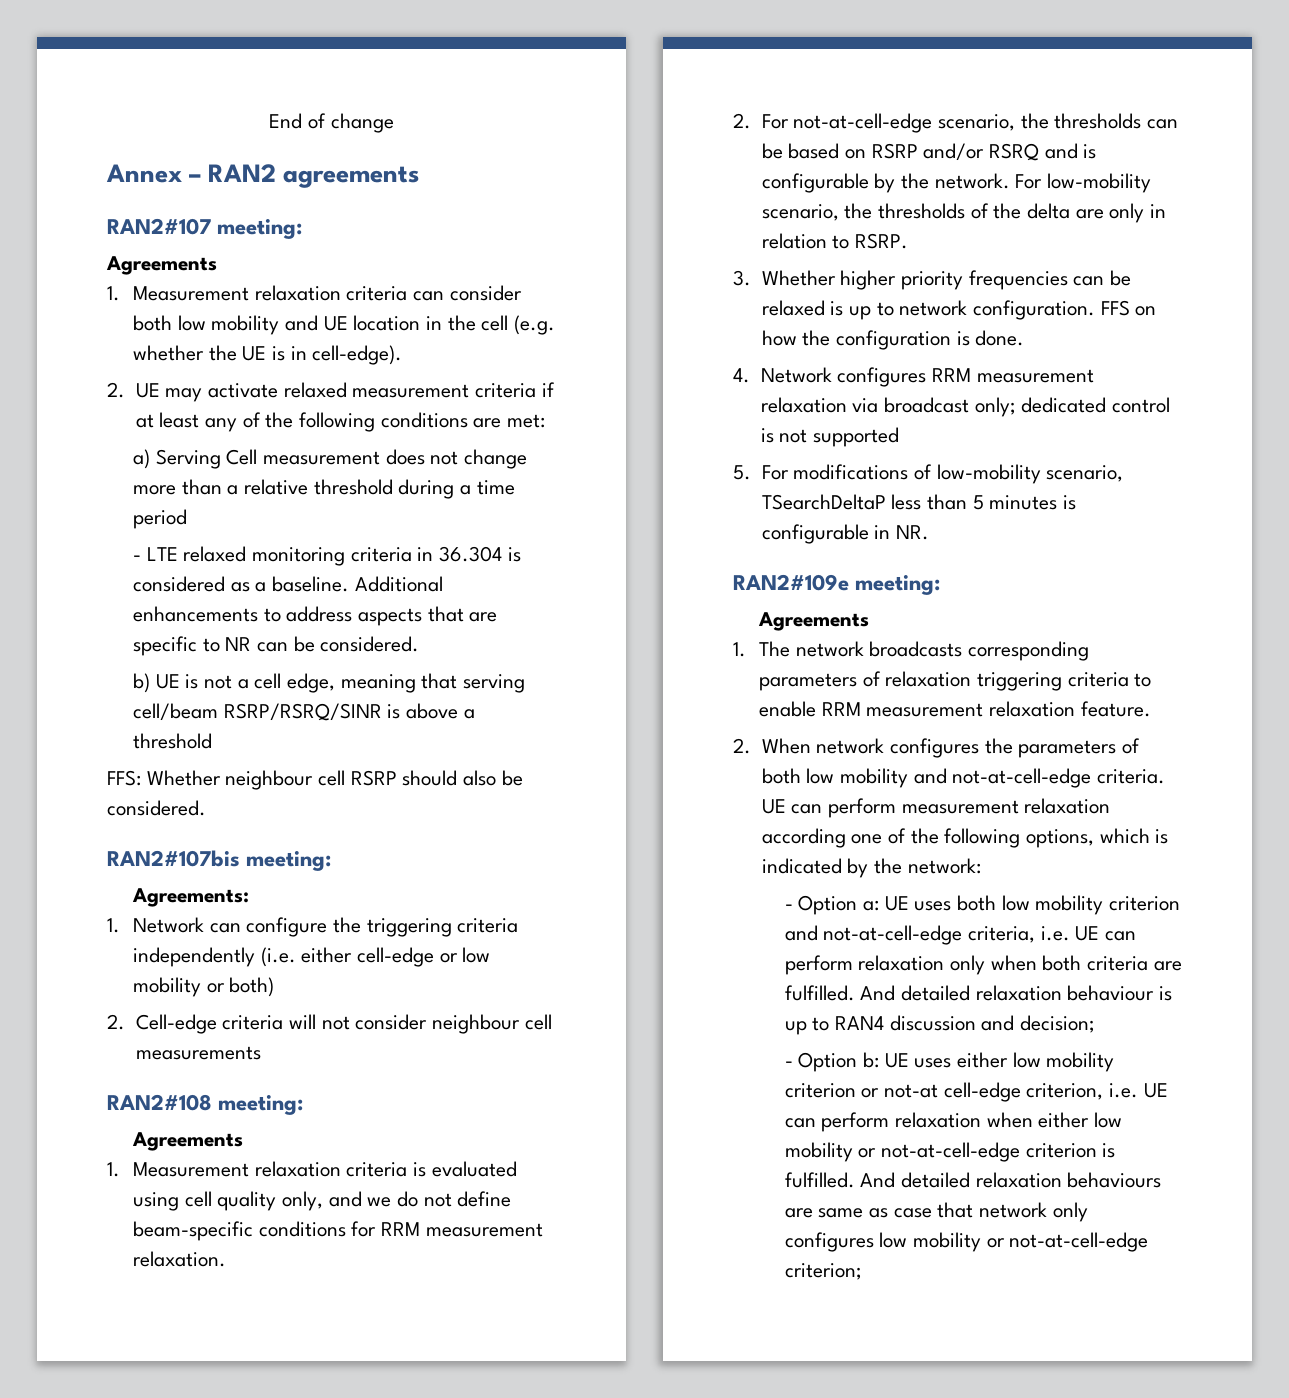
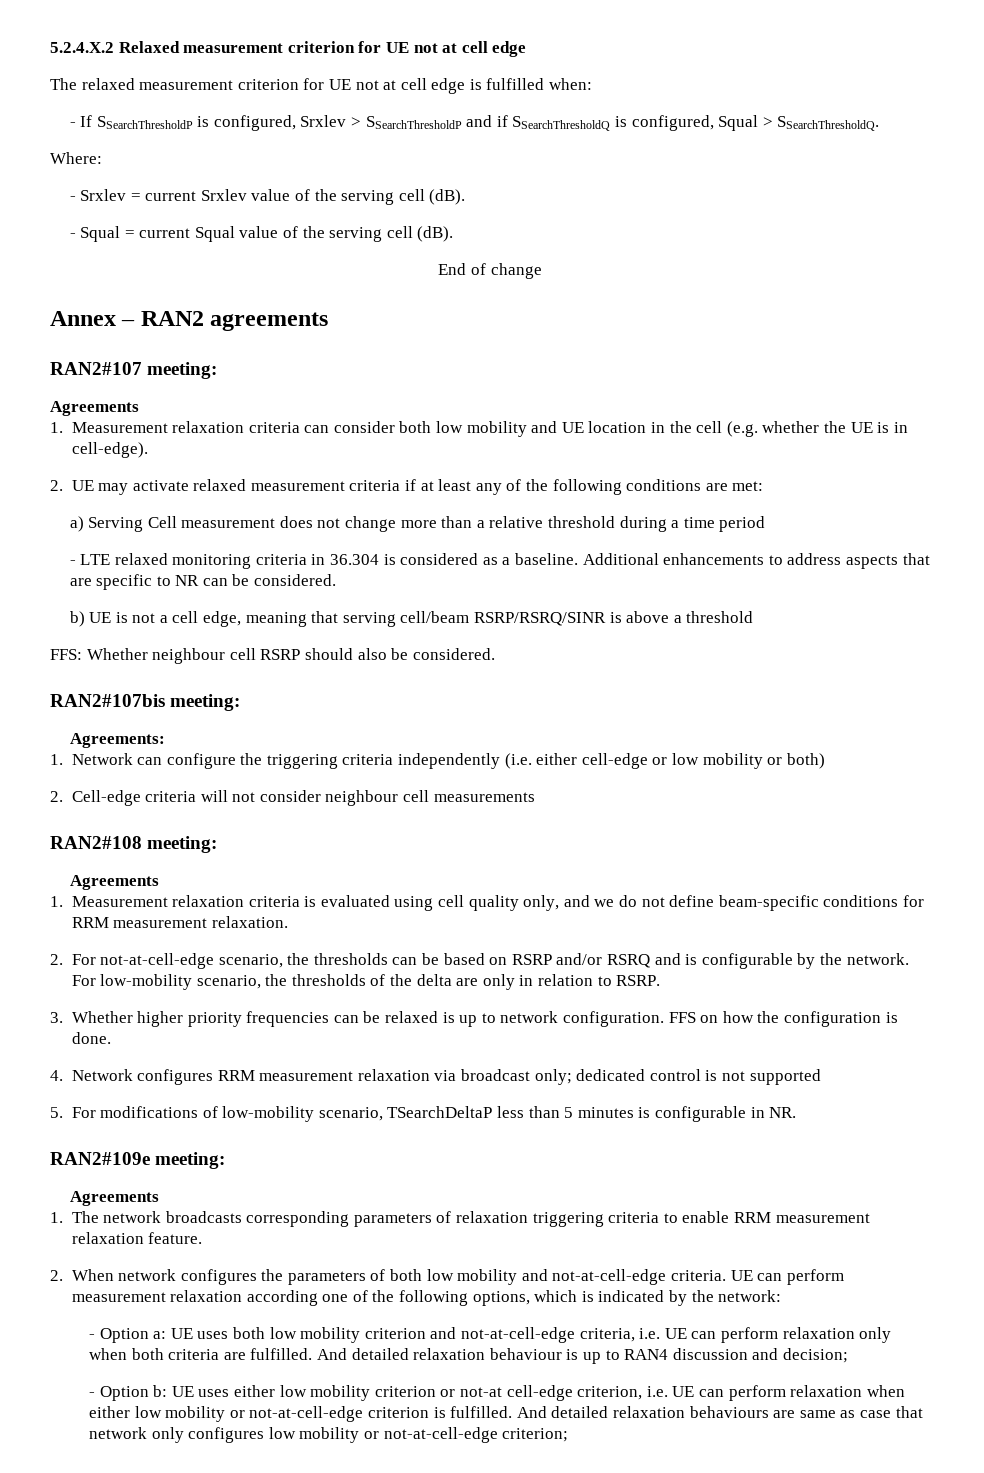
+ 5.2.4.X.2 Relaxed measurement criterion for UE not at cell edge
+ The relaxed measurement criterion for UE not at cell edge is fulfilled when:
+ - If SSearchThresholdP is configured, Srxlev > SSearchThresholdP and if SSearchThresholdQ is configured, Squal > SSearchThresholdQ.
+ Where:
+ - Srxlev = current Srxlev value of the serving cell (dB).
+ - Squal = current Squal value of the serving cell (dB).

